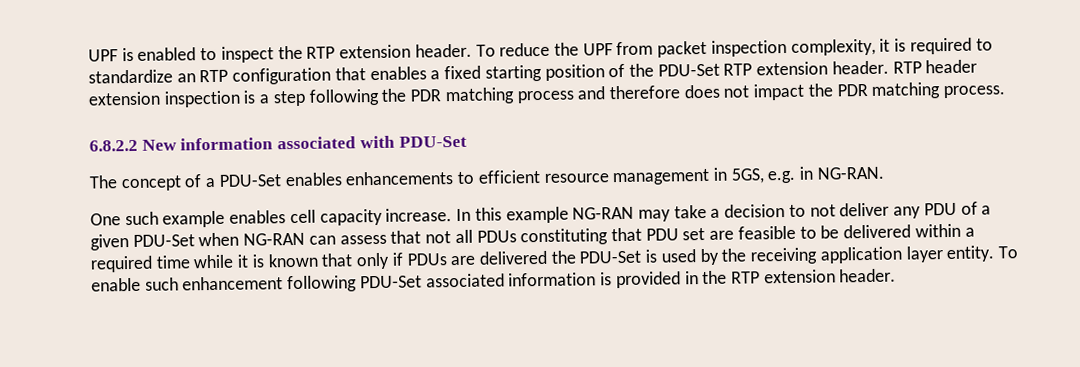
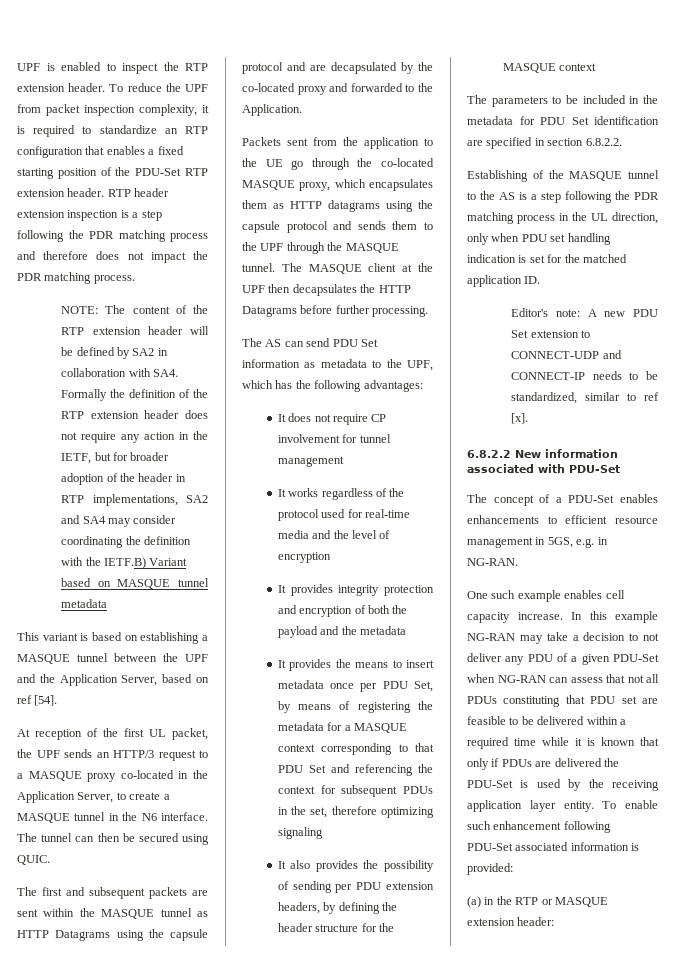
+ NOTE: The content of the RTP extension header will be defined by SA2 in collaboration with SA4. Formally the definition of the RTP extension header does not require any action in the IETF, but for broader adoption of the header in RTP implementations, SA2 and SA4 may consider coordinating the definition with the IETF.B) Variant based on MASQUE tunnel metadata
+ This variant is based on establishing a MASQUE tunnel between the UPF and the Application Server, based on ref [54].
+ At reception of the first UL packet, the UPF sends an HTTP/3 request to a MASQUE proxy co-located in the Application Server, to create a MASQUE tunnel in the N6 interface. The tunnel can then be secured using QUIC.
+ The first and subsequent packets are sent within the MASQUE tunnel as HTTP Datagrams using the capsule protocol and are decapsulated by the co-located proxy and forwarded to the Application.
+ Packets sent from the application to the UE go through the co-located MASQUE proxy, which encapsulates them as HTTP datagrams using the capsule protocol and sends them to the UPF through the MASQUE tunnel. The MASQUE client at the UPF then decapsulates the HTTP Datagrams before further processing.
+ The AS can send PDU Set information as metadata to the UPF, which has the following advantages:
+ It does not require CP involvement for tunnel management
+ It works regardless of the protocol used for real-time media and the level of encryption
+ It provides integrity protection and encryption of both the payload and the metadata
+ It provides the means to insert metadata once per PDU Set, by means of registering the metadata for a MASQUE context corresponding to that PDU Set and referencing the context for subsequent PDUs in the set, therefore optimizing signaling
+ It also provides the possibility of sending per PDU extension headers, by defining the header structure for the MASQUE context
+ The parameters to be included in the metadata for PDU Set identification are specified in section 6.8.2.2.
+ Establishing of the MASQUE tunnel to the AS is a step following the PDR matching process in the UL direction, only when PDU set handling indication is set for the matched application ID.
+ Editor's note: A new PDU Set extension to CONNECT-UDP and CONNECT-IP needs to be standardized, similar to ref [x].
- To enable such enhancement following PDU-Set associated information is provided in the RTP extension header.
+ To enable such enhancement following PDU-Set associated information is provided:
+ (a) in the RTP or MASQUE extension header:

